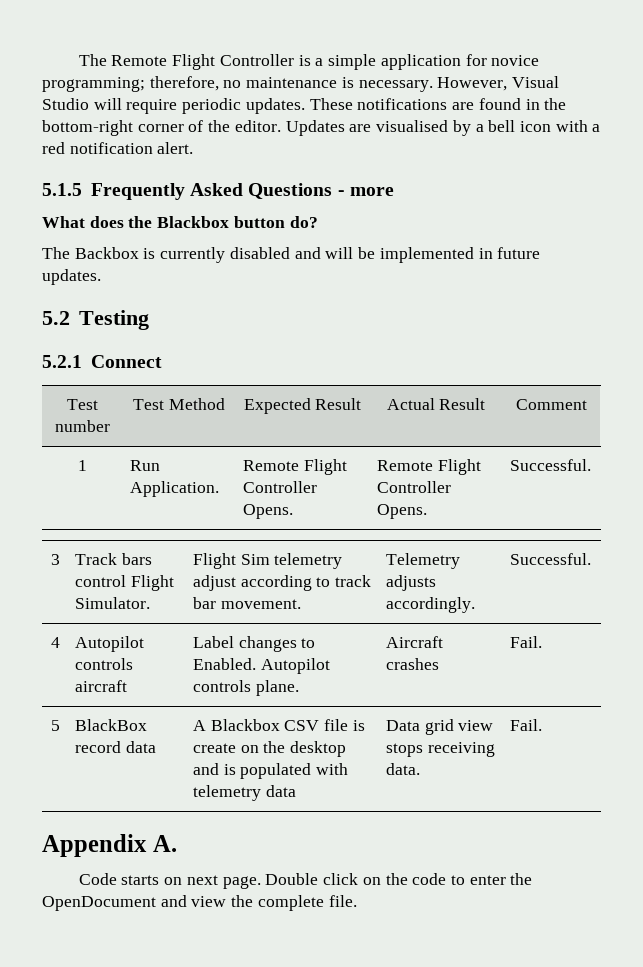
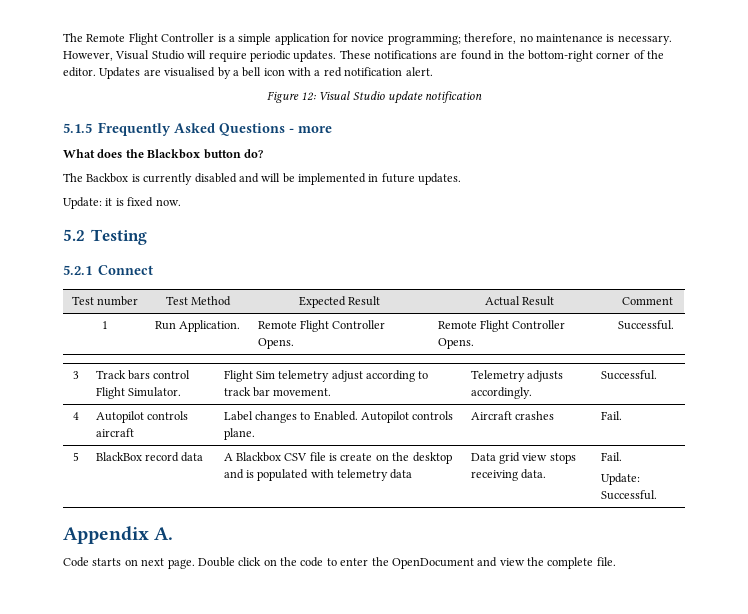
+ Figure 12: Visual Studio update notification
+ Update: it is fixed now.
  5 | BlackBox record data | A Blackbox CSV file is create on the desktop and is populated with telemetry data | Data grid view stops receiving data. | Fail.
+ Update: Successful.

